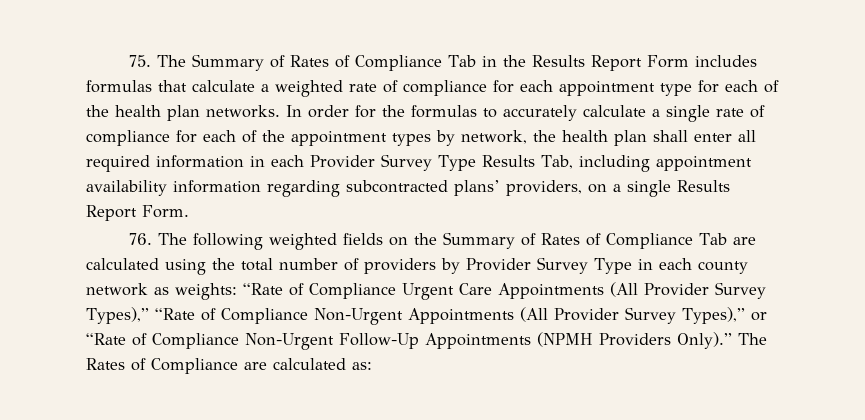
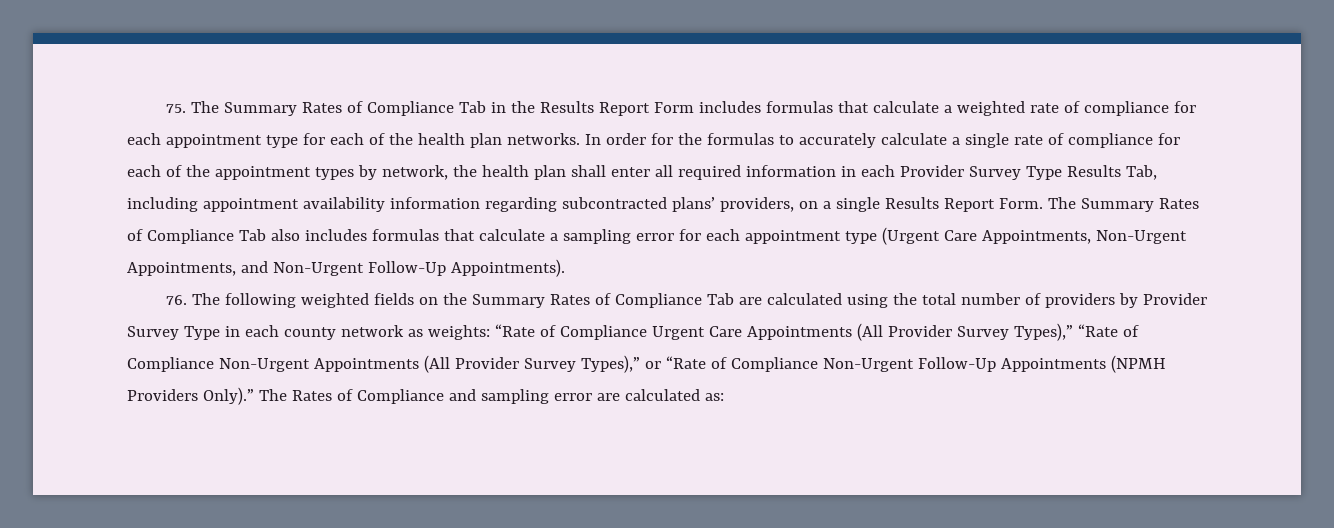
- 75. The Summary of Rates of Compliance Tab in the Results Report Form includes formulas that calculate a weighted rate of compliance for each appointment type for each of the health plan networks.
+ 75. The Summary Rates of Compliance Tab in the Results Report Form includes formulas that calculate a weighted rate of compliance for each appointment type for each of the health plan networks.
+ The Summary Rates of Compliance Tab also includes formulas that calculate a sampling error for each appointment type (Urgent Care Appointments, Non-Urgent Appointments, and Non-Urgent Follow-Up Appointments).
- 76. The following weighted fields on the Summary of Rates of Compliance Tab are calculated using the total number of providers by Provider Survey Type in each county network as weights: “Rate of Compliance Urgent Care Appointments (All Provider Survey Types),” “Rate of Compliance Non-Urgent Appointments (All Provider Survey Types),” or “Rate of Compliance Non-Urgent Follow-Up Appointments (NPMH Providers Only).”
+ 76. The following weighted fields on the Summary Rates of Compliance Tab are calculated using the total number of providers by Provider Survey Type in each county network as weights: “Rate of Compliance Urgent Care Appointments (All Provider Survey Types),” “Rate of Compliance Non-Urgent Appointments (All Provider Survey Types),” or “Rate of Compliance Non-Urgent Follow-Up Appointments (NPMH Providers Only).”
- The Rates of Compliance are calculated as:
+ The Rates of Compliance and sampling error are calculated as:

